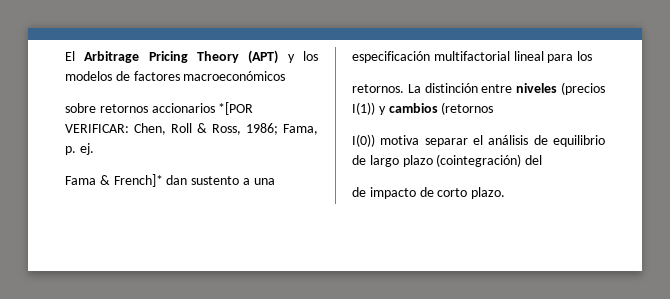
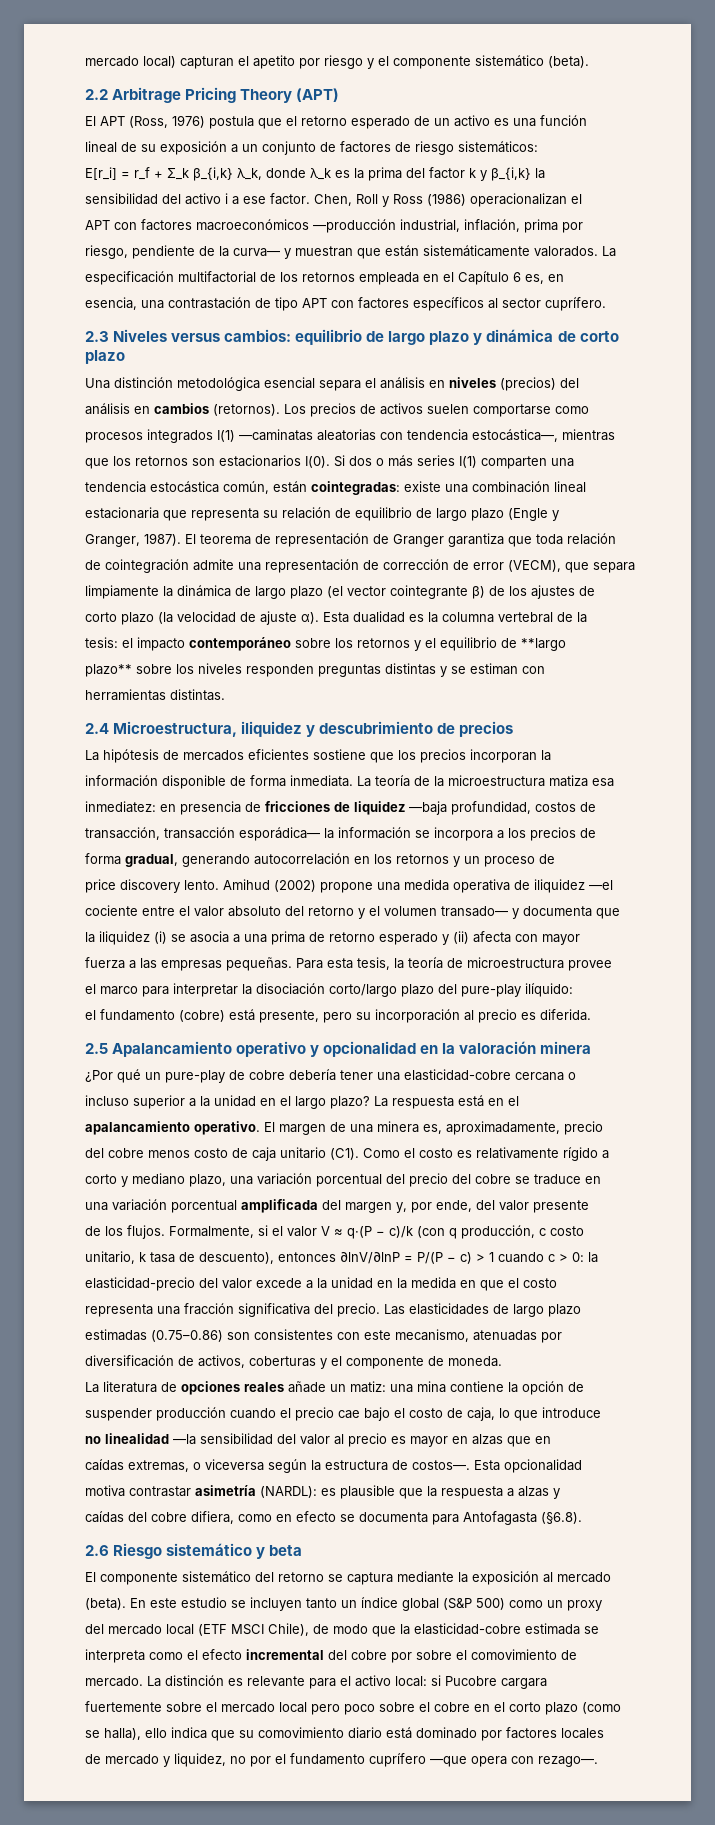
- El Arbitrage Pricing Theory (APT) y los modelos de factores macroeconómicos
- sobre retornos accionarios *[POR VERIFICAR: Chen, Roll & Ross, 1986; Fama, p. ej.
- Fama & French]* dan sustento a una especificación multifactorial lineal para los
- retornos. La distinción entre niveles (precios I(1)) y cambios (retornos
- I(0)) motiva separar el análisis de equilibrio de largo plazo (cointegración) del
- de impacto de corto plazo.
+ mercado local) capturan el apetito por riesgo y el componente sistemático (beta).
+ 2.2 Arbitrage Pricing Theory (APT)
+ El APT (Ross, 1976) postula que el retorno esperado de un activo es una función
+ lineal de su exposición a un conjunto de factores de riesgo sistemáticos:
+ E[r_i] = r_f + Σ_k β_{i,k} λ_k, donde λ_k es la prima del factor k y β_{i,k} la
+ sensibilidad del activo i a ese factor. Chen, Roll y Ross (1986) operacionalizan el
+ APT con factores macroeconómicos —producción industrial, inflación, prima por
+ riesgo, pendiente de la curva— y muestran que están sistemáticamente valorados. La
+ especificación multifactorial de los retornos empleada en el Capítulo 6 es, en
+ esencia, una contrastación de tipo APT con factores específicos al sector cuprífero.
+ 2.3 Niveles versus cambios: equilibrio de largo plazo y dinámica de corto plazo
+ Una distinción metodológica esencial separa el análisis en niveles (precios) del
+ análisis en cambios (retornos). Los precios de activos suelen comportarse como
+ procesos integrados I(1) —caminatas aleatorias con tendencia estocástica—, mientras
+ que los retornos son estacionarios I(0). Si dos o más series I(1) comparten una
+ tendencia estocástica común, están cointegradas: existe una combinación lineal
+ estacionaria que representa su relación de equilibrio de largo plazo (Engle y
+ Granger, 1987). El teorema de representación de Granger garantiza que toda relación
+ de cointegración admite una representación de corrección de error (VECM), que separa
+ limpiamente la dinámica de largo plazo (el vector cointegrante β) de los ajustes de
+ corto plazo (la velocidad de ajuste α). Esta dualidad es la columna vertebral de la
+ tesis: el impacto contemporáneo sobre los retornos y el equilibrio de **largo
+ plazo** sobre los niveles responden preguntas distintas y se estiman con
+ herramientas distintas.
+ 2.4 Microestructura, iliquidez y descubrimiento de precios
+ La hipótesis de mercados eficientes sostiene que los precios incorporan la
+ información disponible de forma inmediata. La teoría de la microestructura matiza esa
+ inmediatez: en presencia de fricciones de liquidez —baja profundidad, costos de
+ transacción, transacción esporádica— la información se incorpora a los precios de
+ forma gradual, generando autocorrelación en los retornos y un proceso de
+ price discovery lento. Amihud (2002) propone una medida operativa de iliquidez —el
+ cociente entre el valor absoluto del retorno y el volumen transado— y documenta que
+ la iliquidez (i) se asocia a una prima de retorno esperado y (ii) afecta con mayor
+ fuerza a las empresas pequeñas. Para esta tesis, la teoría de microestructura provee
+ el marco para interpretar la disociación corto/largo plazo del pure-play ilíquido:
+ el fundamento (cobre) está presente, pero su incorporación al precio es diferida.
+ 2.5 Apalancamiento operativo y opcionalidad en la valoración minera
+ ¿Por qué un pure-play de cobre debería tener una elasticidad-cobre cercana o
+ incluso superior a la unidad en el largo plazo? La respuesta está en el
+ apalancamiento operativo. El margen de una minera es, aproximadamente, precio
+ del cobre menos costo de caja unitario (C1). Como el costo es relativamente rígido a
+ corto y mediano plazo, una variación porcentual del precio del cobre se traduce en
+ una variación porcentual amplificada del margen y, por ende, del valor presente
+ de los flujos. Formalmente, si el valor V ≈ q·(P − c)/k (con q producción, c costo
+ unitario, k tasa de descuento), entonces ∂lnV/∂lnP = P/(P − c) > 1 cuando c > 0: la
+ elasticidad-precio del valor excede a la unidad en la medida en que el costo
+ representa una fracción significativa del precio. Las elasticidades de largo plazo
+ estimadas (0.75–0.86) son consistentes con este mecanismo, atenuadas por
+ diversificación de activos, coberturas y el componente de moneda.
+ La literatura de opciones reales añade un matiz: una mina contiene la opción de
+ suspender producción cuando el precio cae bajo el costo de caja, lo que introduce
+ no linealidad —la sensibilidad del valor al precio es mayor en alzas que en
+ caídas extremas, o viceversa según la estructura de costos—. Esta opcionalidad
+ motiva contrastar asimetría (NARDL): es plausible que la respuesta a alzas y
+ caídas del cobre difiera, como en efecto se documenta para Antofagasta (§6.8).
+ 2.6 Riesgo sistemático y beta
+ El componente sistemático del retorno se captura mediante la exposición al mercado
+ (beta). En este estudio se incluyen tanto un índice global (S&P 500) como un proxy
+ del mercado local (ETF MSCI Chile), de modo que la elasticidad-cobre estimada se
+ interpreta como el efecto incremental del cobre por sobre el comovimiento de
+ mercado. La distinción es relevante para el activo local: si Pucobre cargara
+ fuertemente sobre el mercado local pero poco sobre el cobre en el corto plazo (como
+ se halla), ello indica que su comovimiento diario está dominado por factores locales
+ de mercado y liquidez, no por el fundamento cuprífero —que opera con rezago—.

